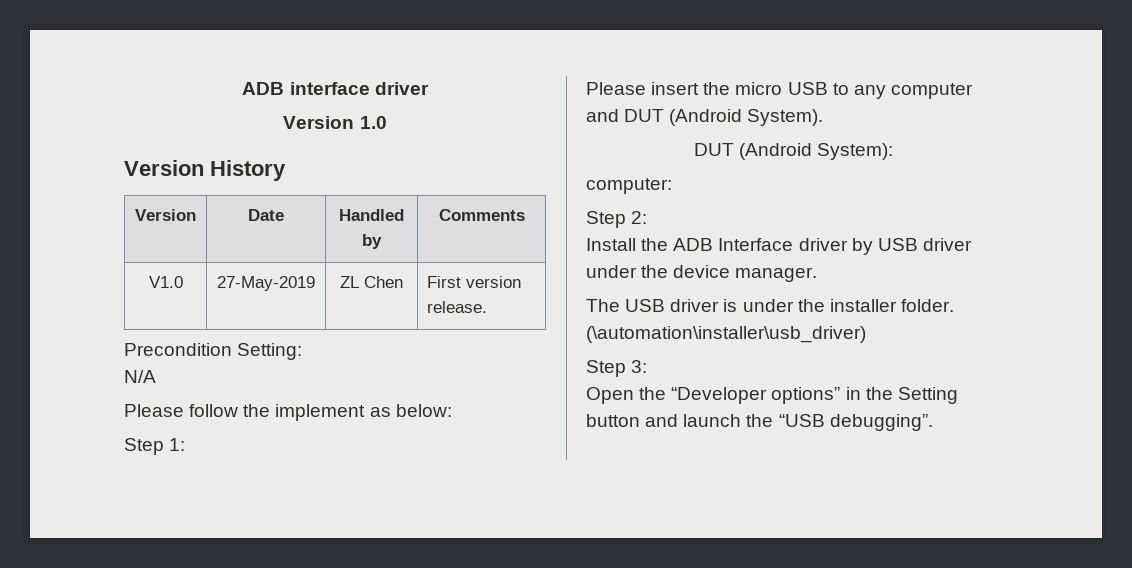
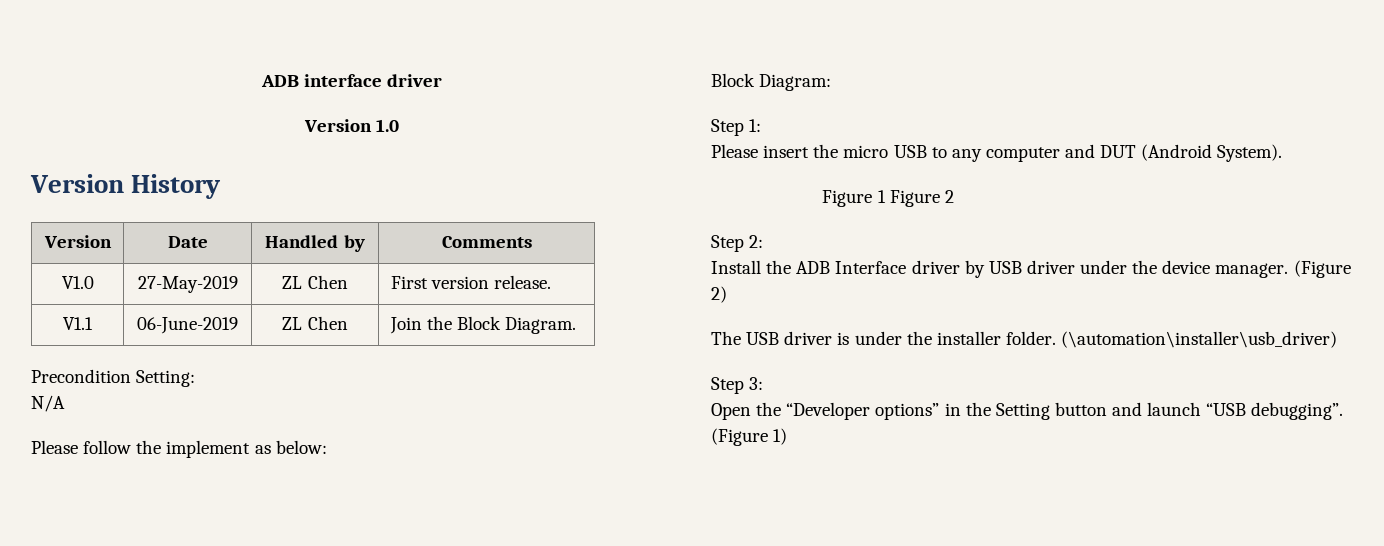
+ V1.1 | 06-June-2019 | ZL Chen | Join the Block Diagram.
+ Block Diagram:
- DUT (Android System):
- computer:
+ Figure 1 Figure 2
+ (Figure 2)
- Open the “Developer options” in the Setting button and launch the “USB debugging”.
+ Open the “Developer options” in the Setting button and launch “USB debugging”.
+ (Figure 1)

